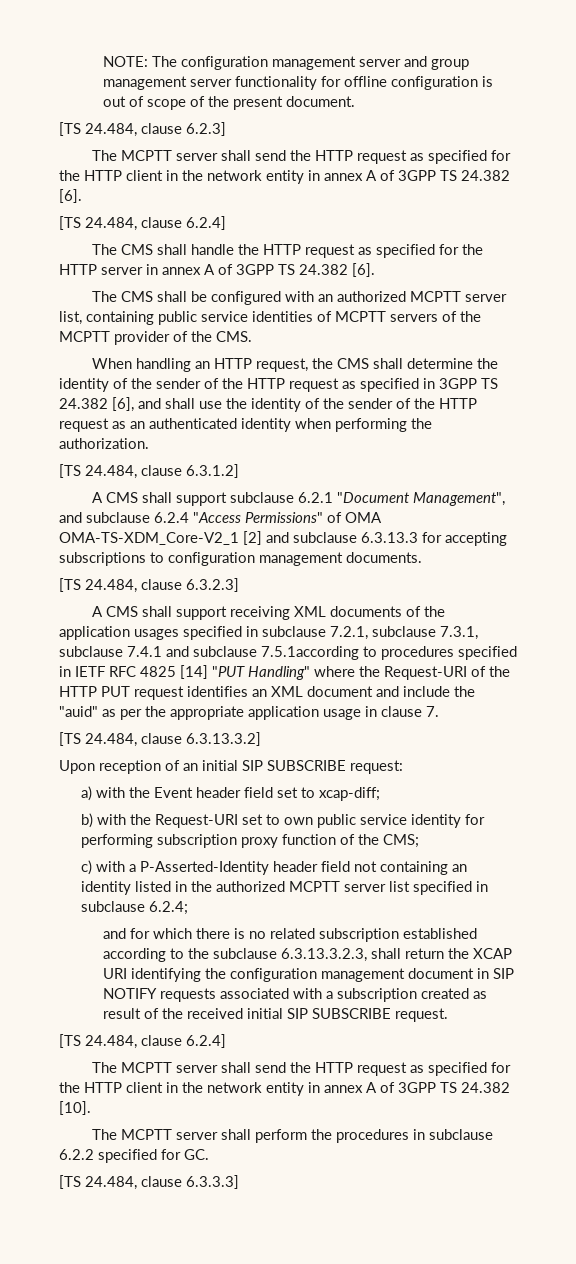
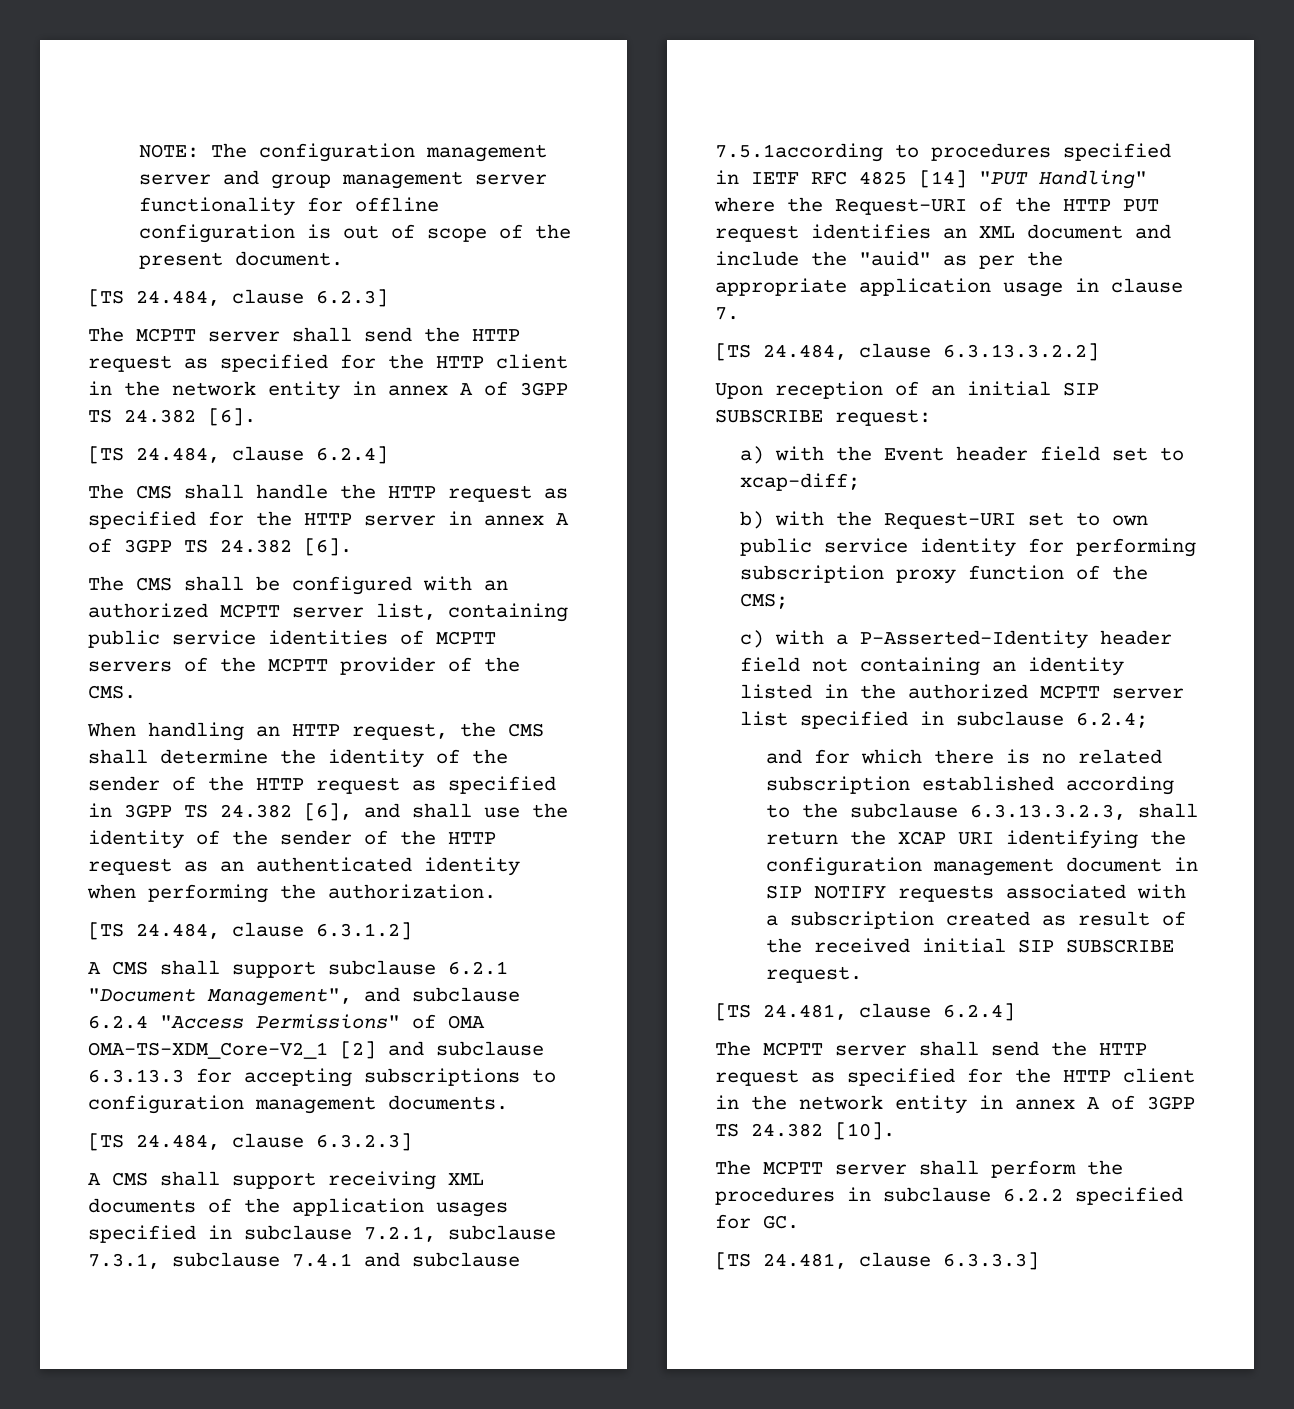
- [TS 24.484, clause 6.3.13.3.2]
+ [TS 24.484, clause 6.3.13.3.2.2]
  and for which there is no related subscription established according to the subclause 6.3.13.3.2.3, shall return the XCAP URI identifying the configuration management document in SIP NOTIFY requests associated with a subscription created as result of the received initial SIP SUBSCRIBE request.
- [TS 24.484, clause 6.2.4]
+ [TS 24.481, clause 6.2.4]
- [TS 24.484, clause 6.3.3.3]
+ [TS 24.481, clause 6.3.3.3]

